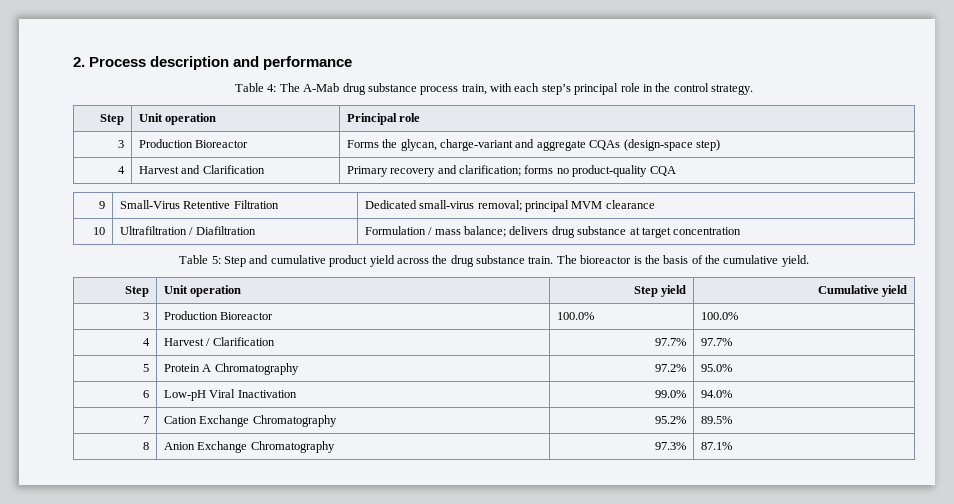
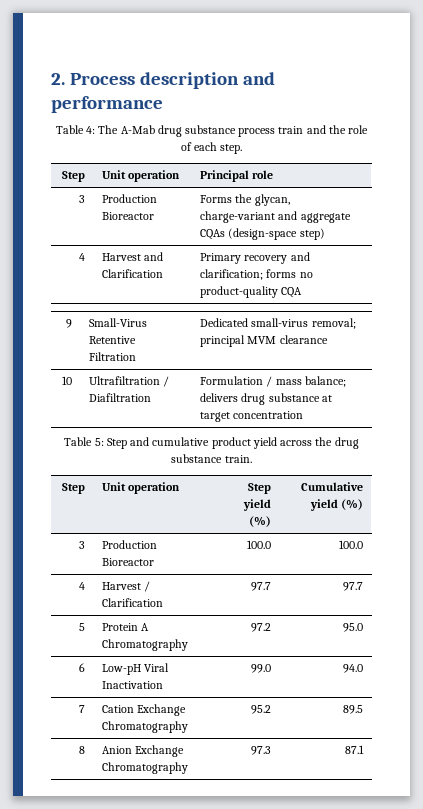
- Table 4: The A-Mab drug substance process train, with each step’s principal role in the control strategy.
+ Table 4: The A-Mab drug substance process train and the role of each step.
- The bioreactor is the basis of the cumulative yield.
- Step | Unit operation | Step yield | Cumulative yield
- 3 | Production Bioreactor | 100.0% | 100.0%
+ Step | Unit operation | Step yield (%) | Cumulative yield (%)
+ 3 | Production Bioreactor | 100.0 | 100.0
- 4 | Harvest / Clarification | 97.7% | 97.7%
+ 4 | Harvest / Clarification | 97.7 | 97.7
- 5 | Protein A Chromatography | 97.2% | 95.0%
+ 5 | Protein A Chromatography | 97.2 | 95.0
- 6 | Low-pH Viral Inactivation | 99.0% | 94.0%
+ 6 | Low-pH Viral Inactivation | 99.0 | 94.0
- 7 | Cation Exchange Chromatography | 95.2% | 89.5%
+ 7 | Cation Exchange Chromatography | 95.2 | 89.5
- 8 | Anion Exchange Chromatography | 97.3% | 87.1%
+ 8 | Anion Exchange Chromatography | 97.3 | 87.1

